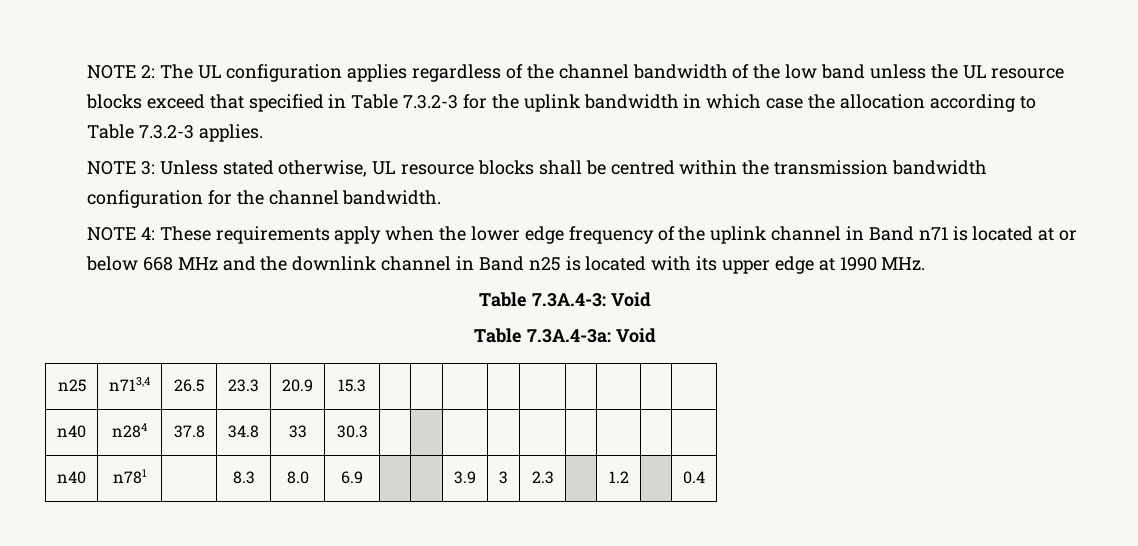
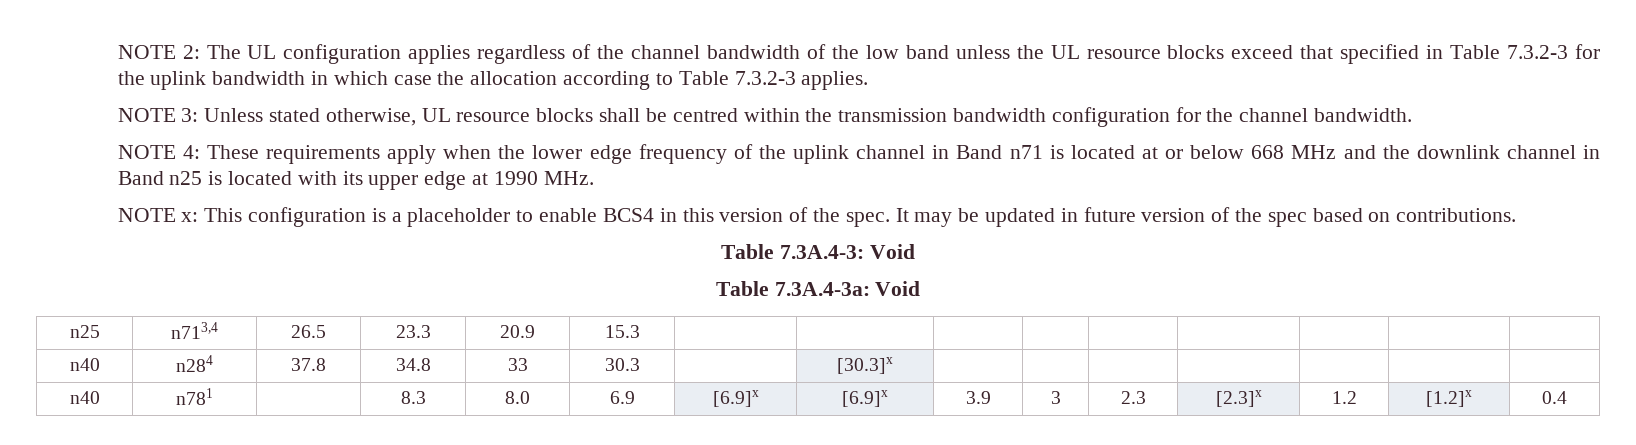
+ NOTE x: This configuration is a placeholder to enable BCS4 in this version of the spec. It may be updated in future version of the spec based on contributions.
- n40 | n284 | 37.8 | 34.8 | 33 | 30.3 | | | | | | | | |
+ n40 | n284 | 37.8 | 34.8 | 33 | 30.3 | | [30.3]x | | | | | | |
- n40 | n781 | | 8.3 | 8.0 | 6.9 | | | 3.9 | 3 | 2.3 | | 1.2 | | 0.4
+ n40 | n781 | | 8.3 | 8.0 | 6.9 | [6.9]x | [6.9]x | 3.9 | 3 | 2.3 | [2.3]x | 1.2 | [1.2]x | 0.4

